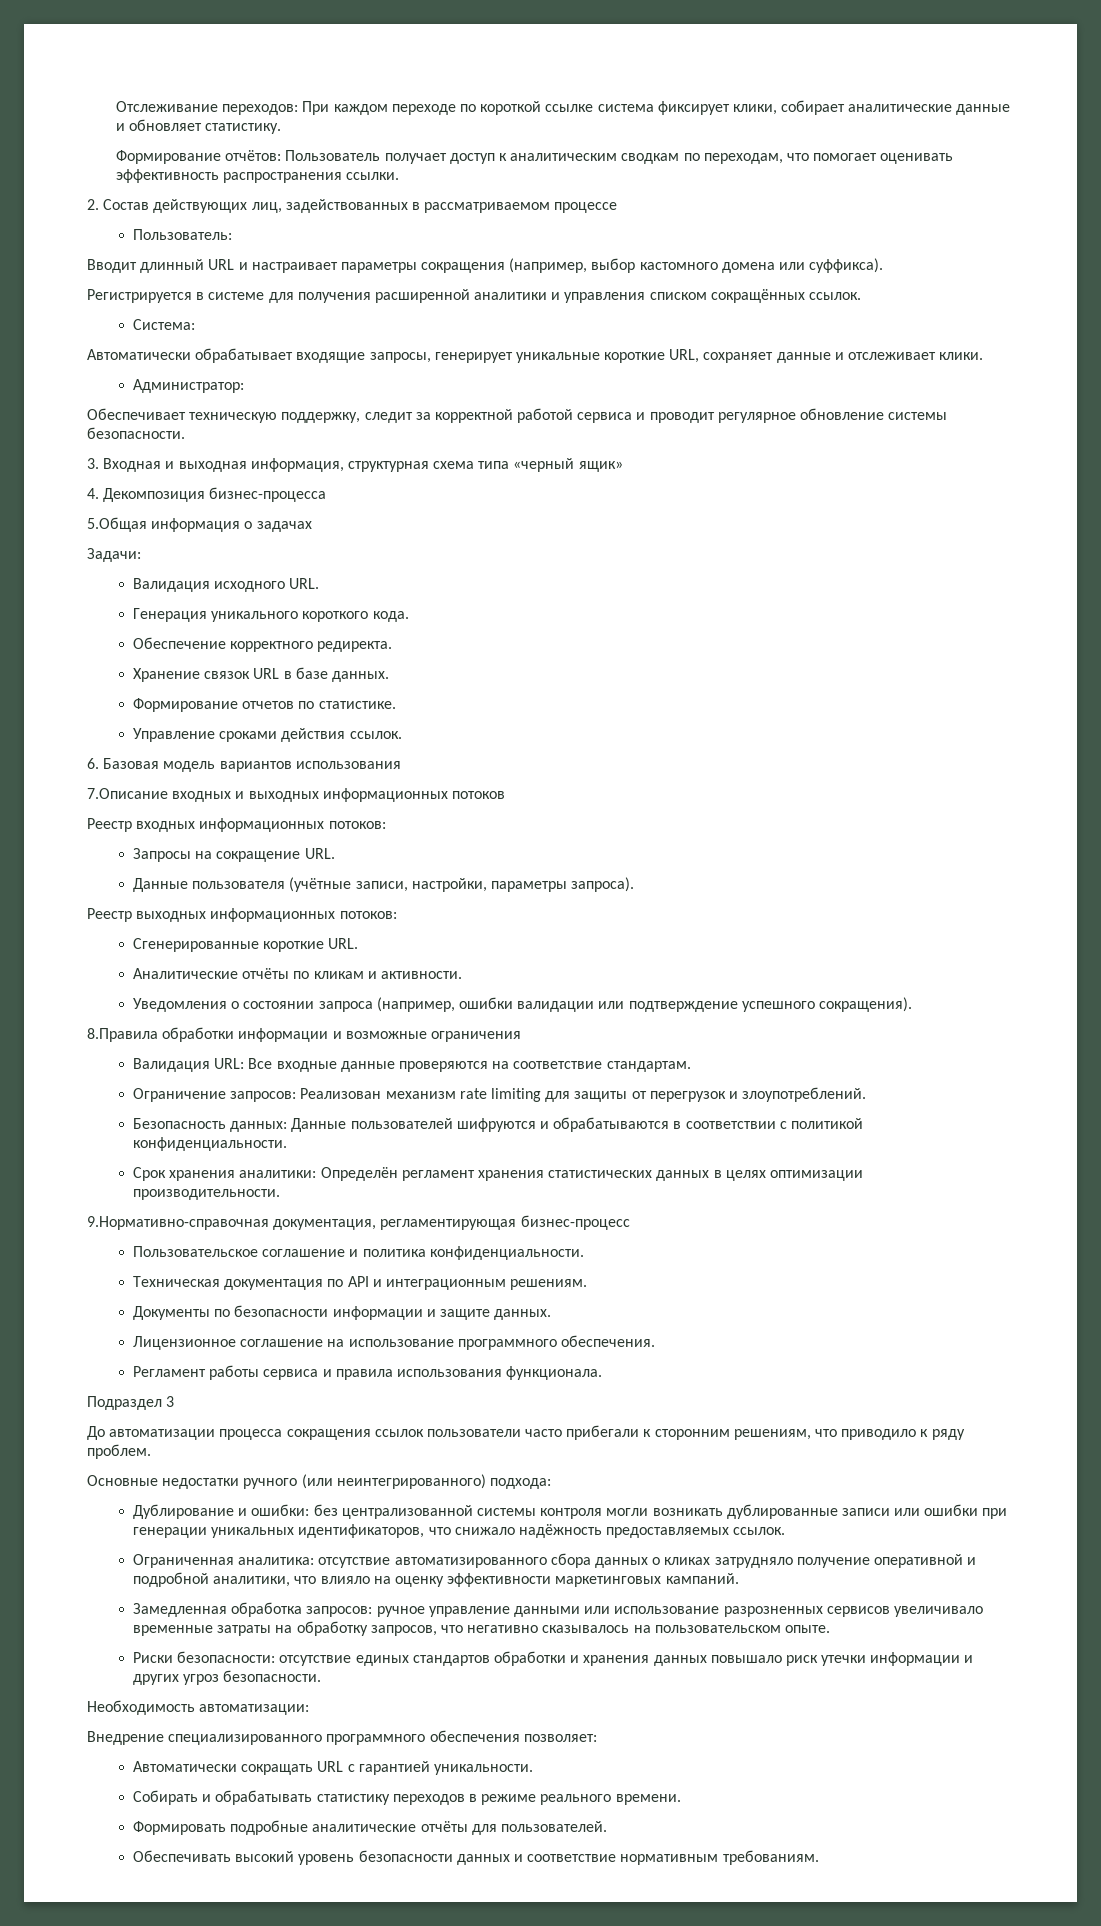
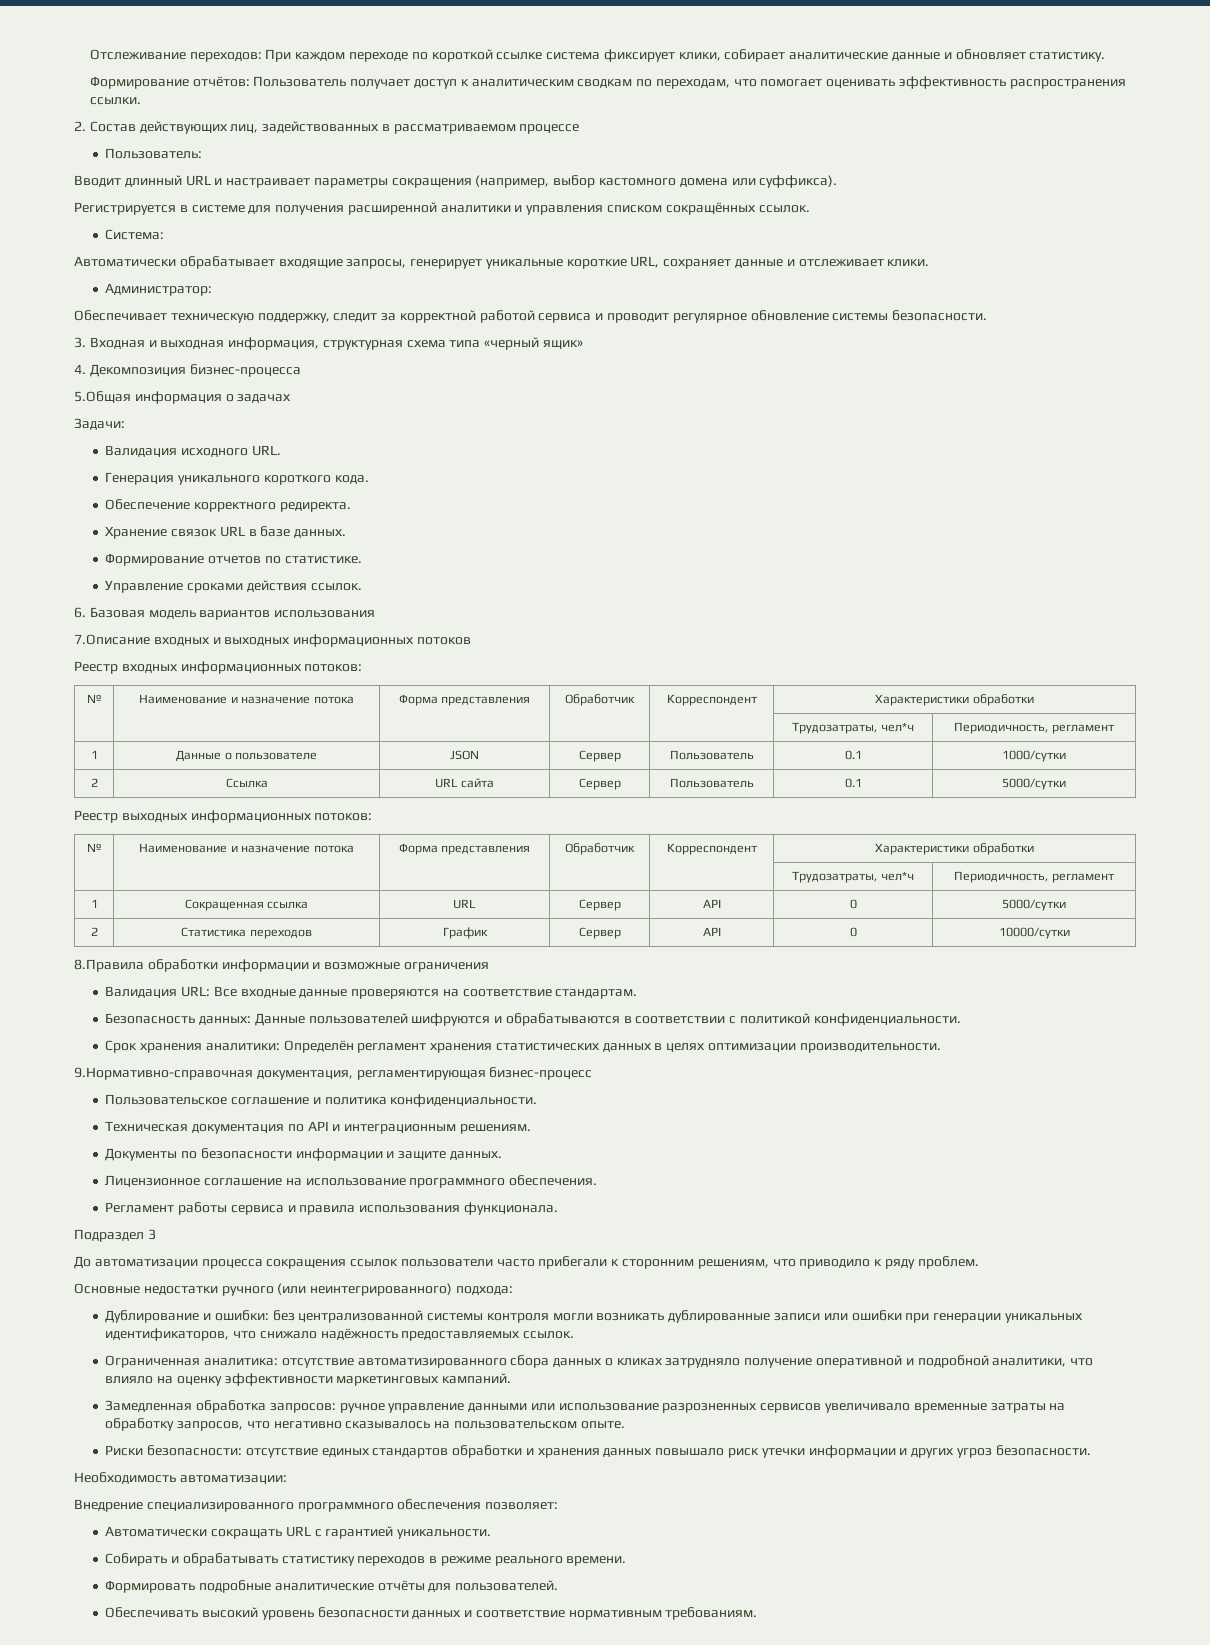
  Реестр входных информационных потоков:
- Запросы на сокращение URL.
- Данные пользователя (учётные записи, настройки, параметры запроса).
+ № | Наименование и назначение потока | Форма представления | Обработчик | Корреспондент | Характеристики обработки
+ | | | | | Трудозатраты, чел*ч | Периодичность, регламент
+ 1 | Данные о пользователе | JSON | Сервер | Пользователь | 0.1 | 1000/сутки
+ 2 | Ссылка | URL сайта | Сервер | Пользователь | 0.1 | 5000/сутки
  Реестр выходных информационных потоков:
- Сгенерированные короткие URL.
- Аналитические отчёты по кликам и активности.
- Уведомления о состоянии запроса (например, ошибки валидации или подтверждение успешного сокращения).
+ № | Наименование и назначение потока | Форма представления | Обработчик | Корреспондент | Характеристики обработки
+ | | | | | Трудозатраты, чел*ч | Периодичность, регламент
+ 1 | Сокращенная ссылка | URL | Сервер | API | 0 | 5000/сутки
+ 2 | Статистика переходов | График | Сервер | API | 0 | 10000/сутки
- Ограничение запросов: Реализован механизм rate limiting для защиты от перегрузок и злоупотреблений.

